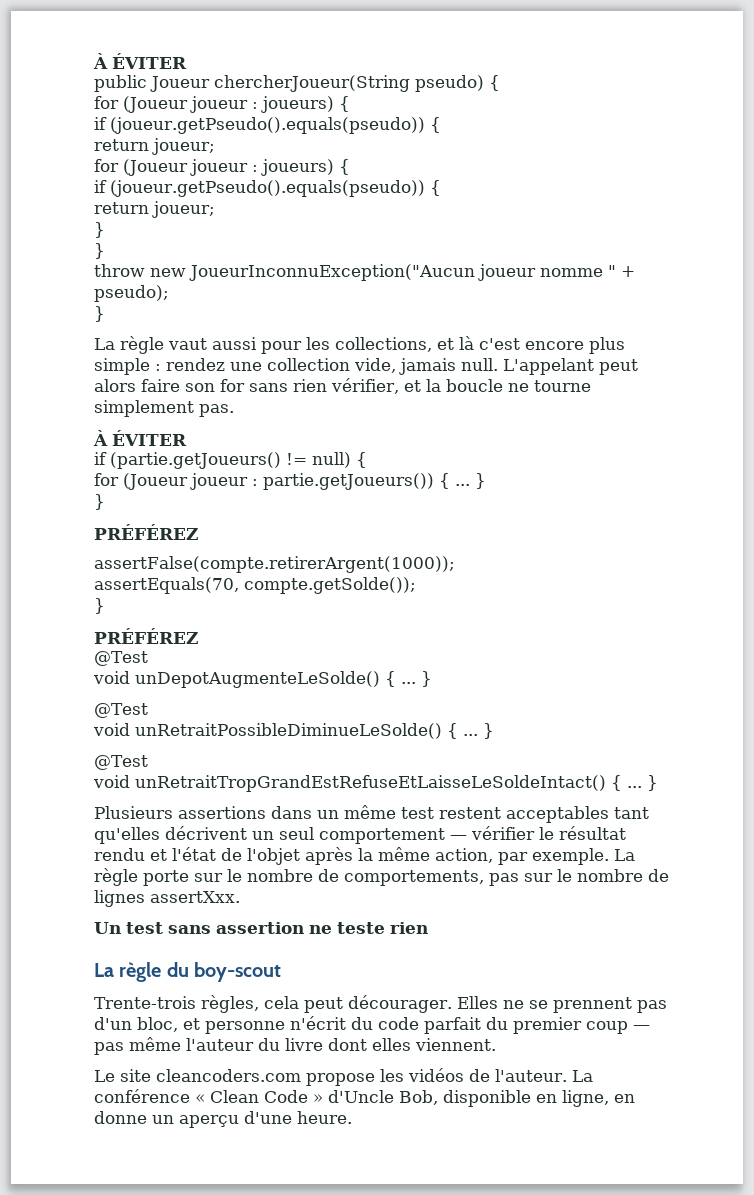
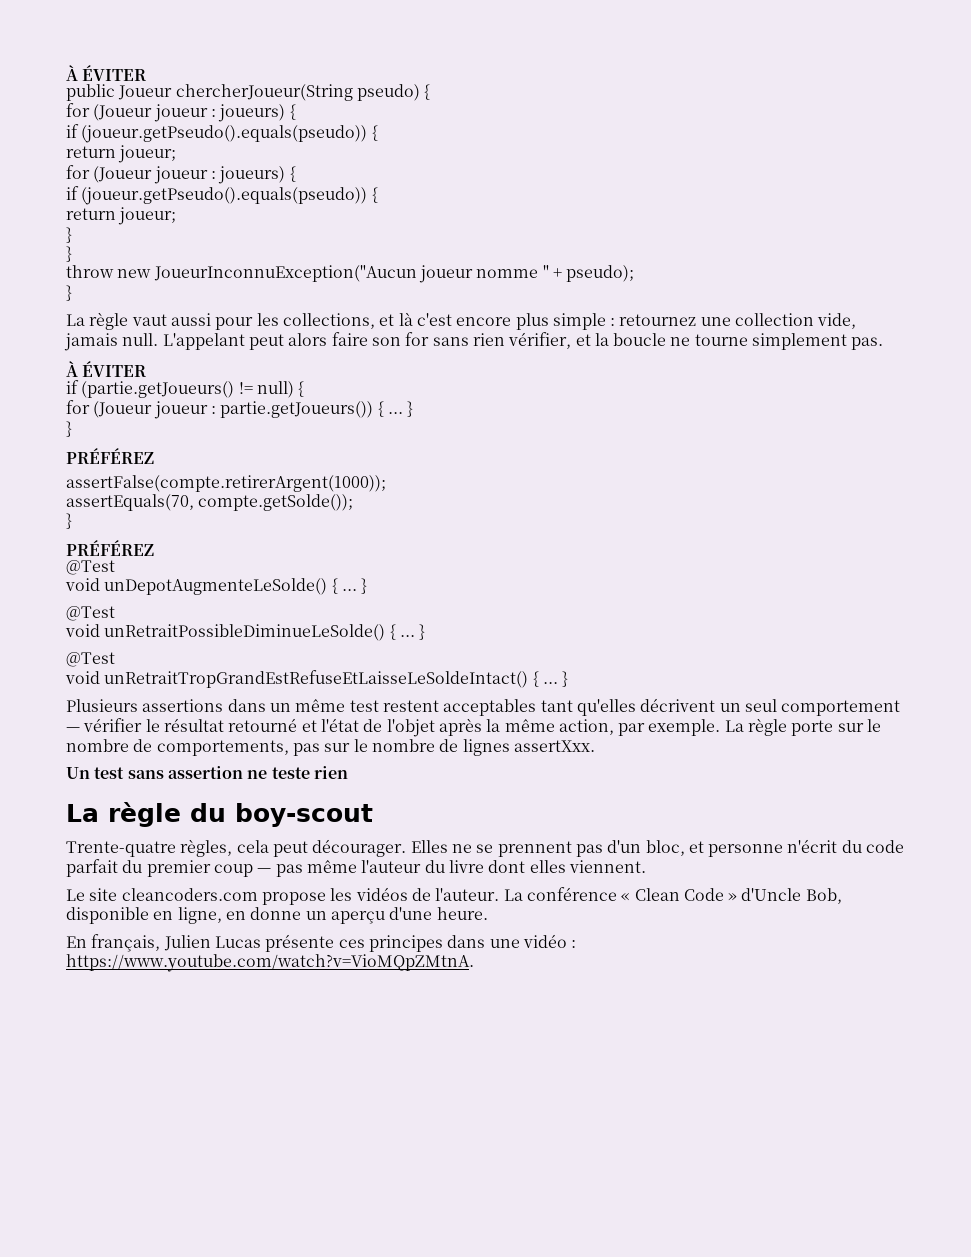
- La règle vaut aussi pour les collections, et là c'est encore plus simple : rendez une collection vide, jamais null.
+ La règle vaut aussi pour les collections, et là c'est encore plus simple : retournez une collection vide, jamais null.
- Plusieurs assertions dans un même test restent acceptables tant qu'elles décrivent un seul comportement — vérifier le résultat rendu et l'état de l'objet après la même action, par exemple.
+ Plusieurs assertions dans un même test restent acceptables tant qu'elles décrivent un seul comportement — vérifier le résultat retourné et l'état de l'objet après la même action, par exemple.
- Trente-trois règles, cela peut décourager.
+ Trente-quatre règles, cela peut décourager.
+ En français, Julien Lucas présente ces principes dans une vidéo : https://www.youtube.com/watch?v=VioMQpZMtnA.

